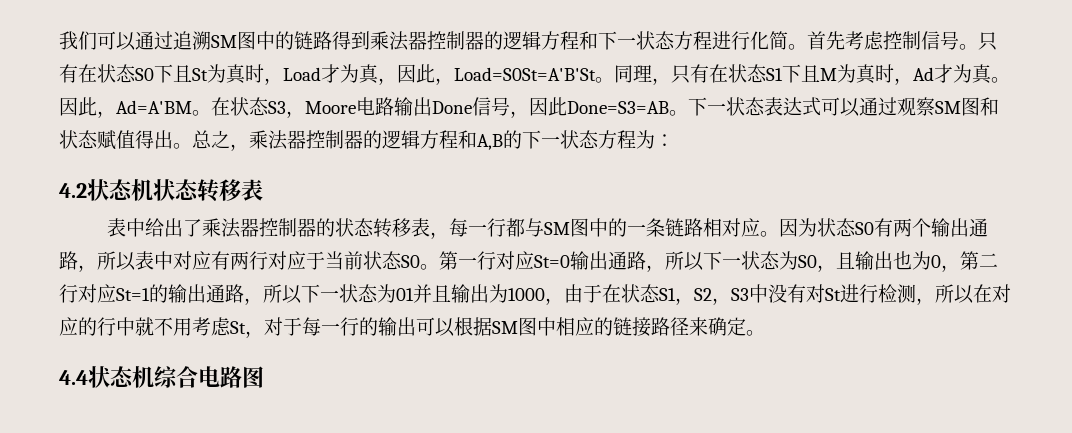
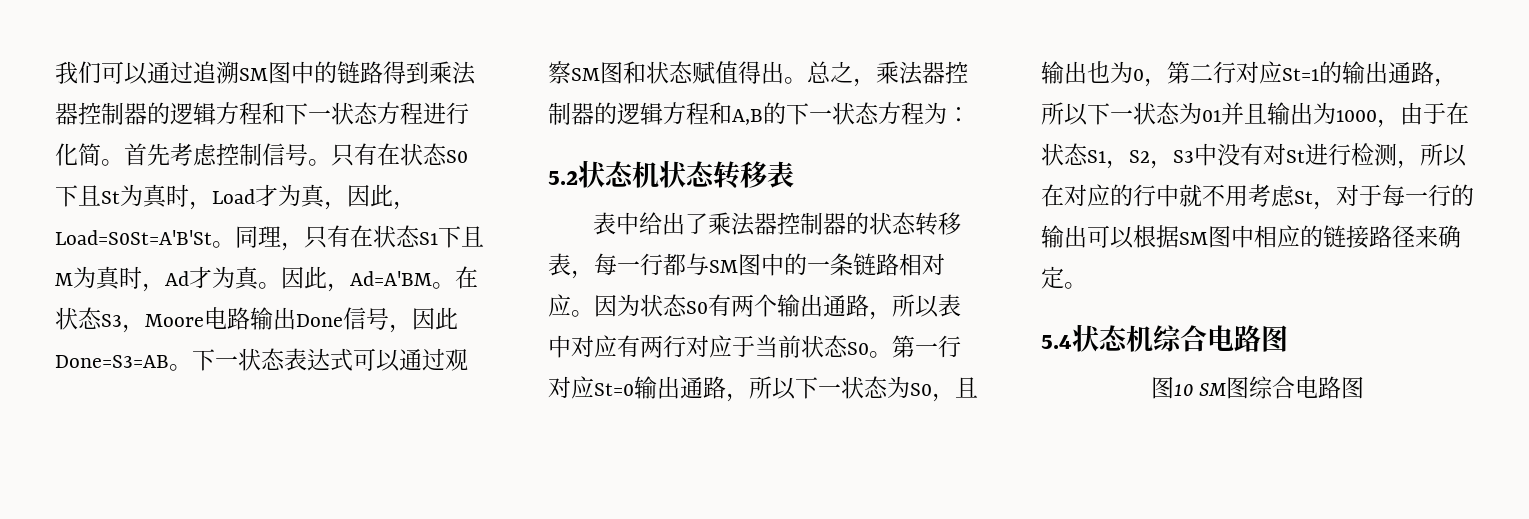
- 4.2状态机状态转移表
+ 5.2状态机状态转移表
- 4.4状态机综合电路图
+ 5.4状态机综合电路图
+ 图10 SM图综合电路图

